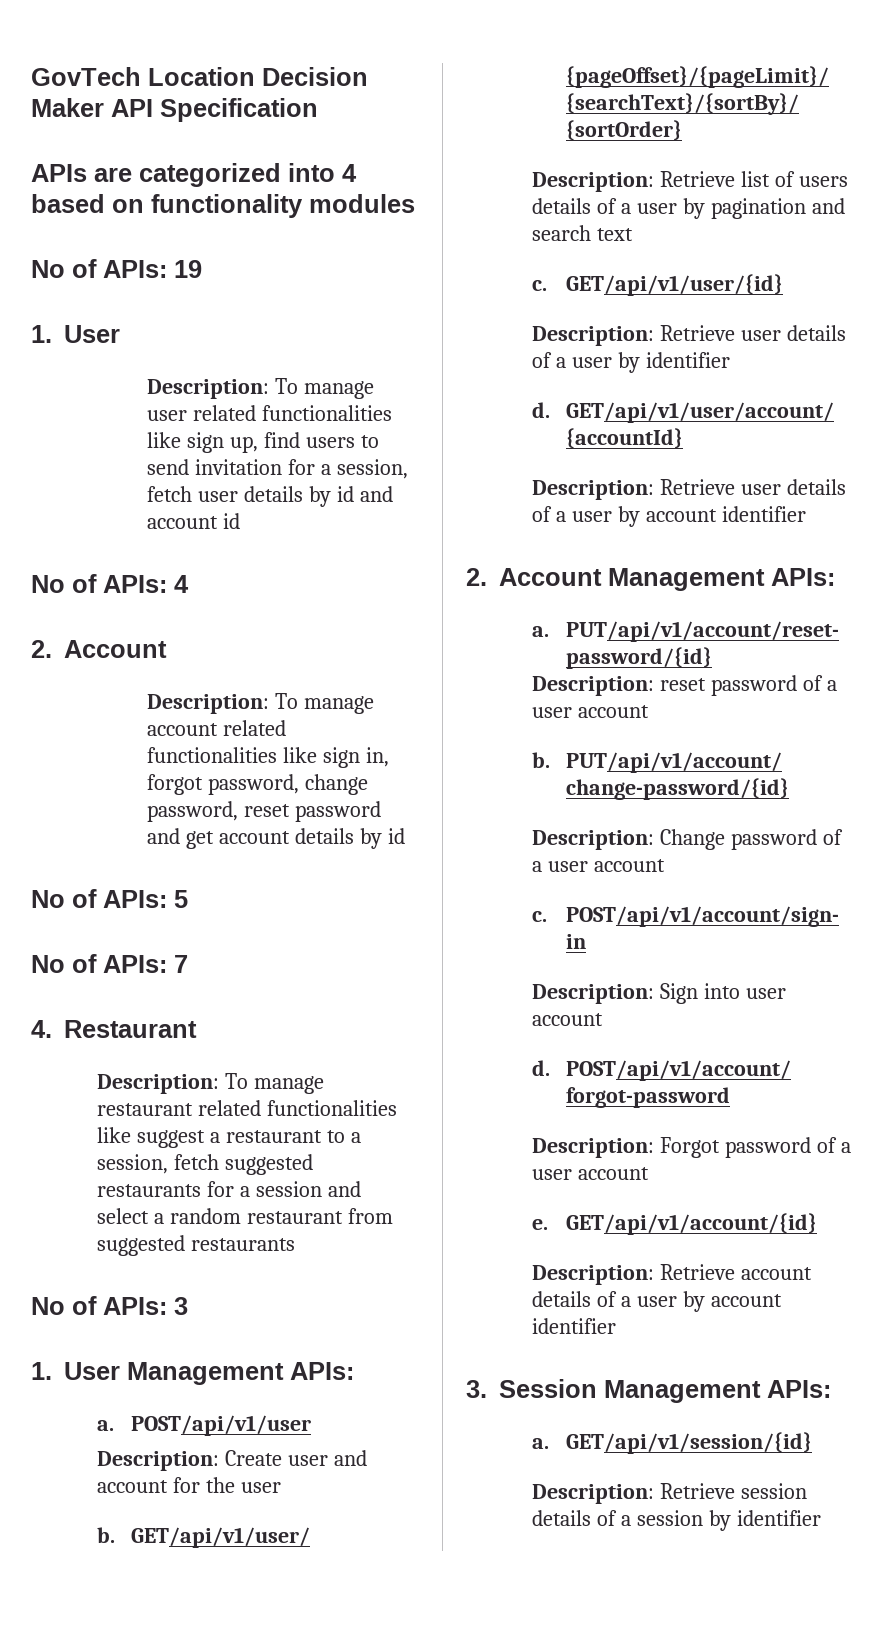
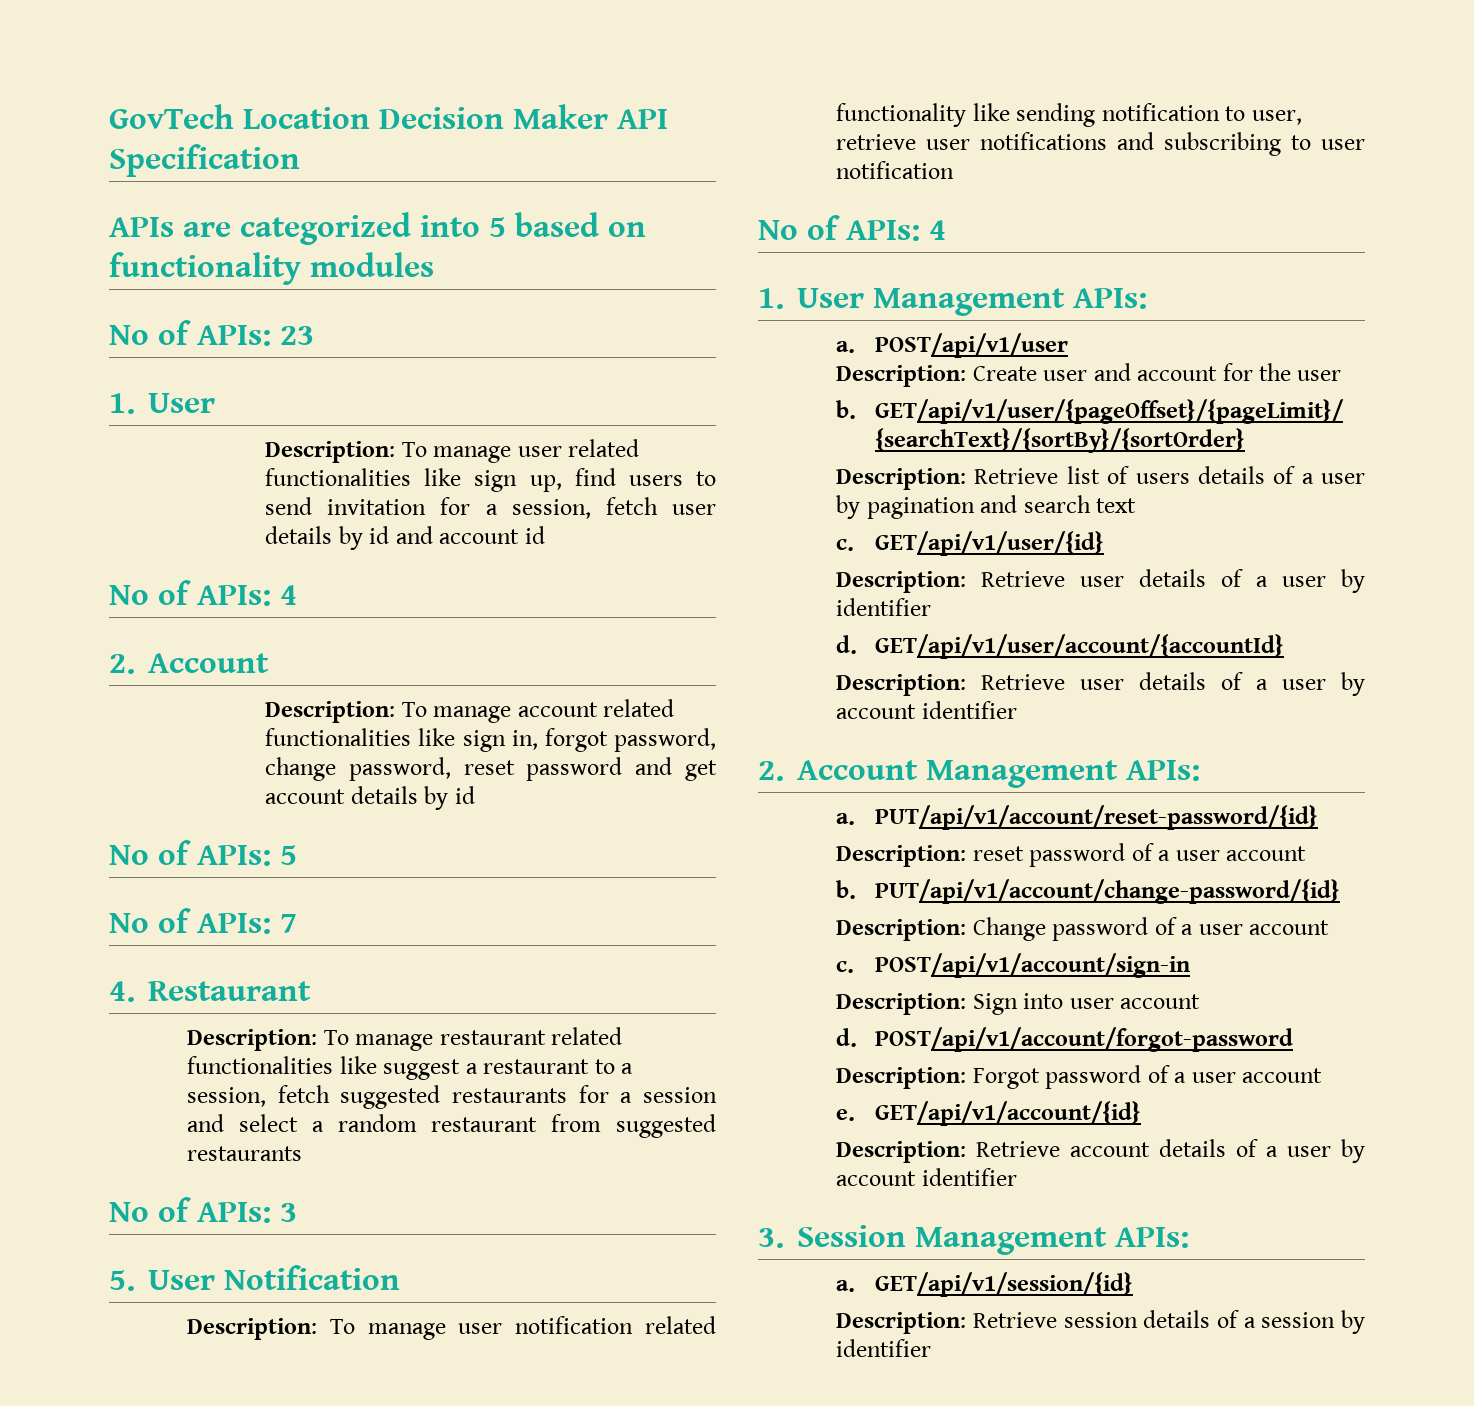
- APIs are categorized into 4 based on functionality modules
+ APIs are categorized into 5 based on functionality modules
- No of APIs: 19
+ No of APIs: 23
+ 5. User Notification
+ Description: To manage user notification related functionality like sending notification to user, retrieve user notifications and subscribing to user notification
+ No of APIs: 4

